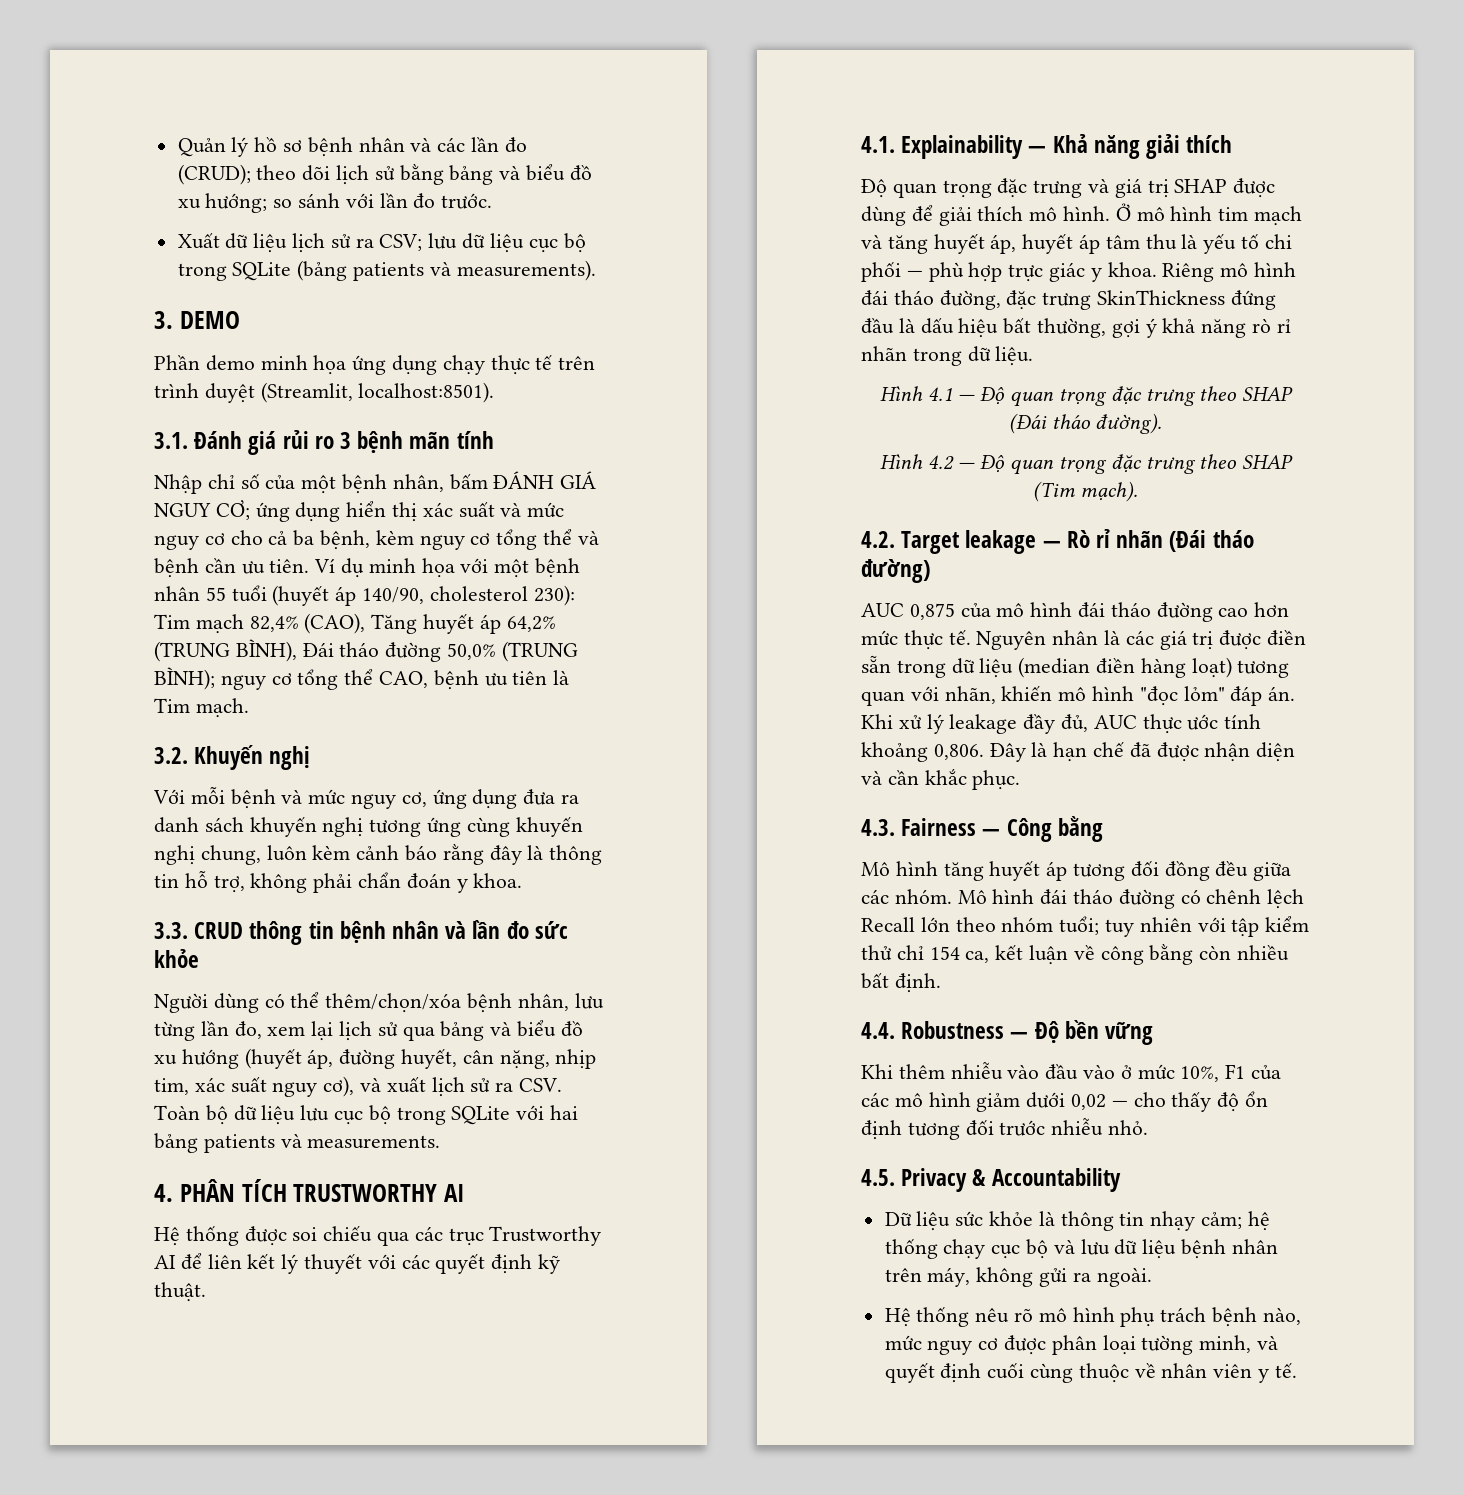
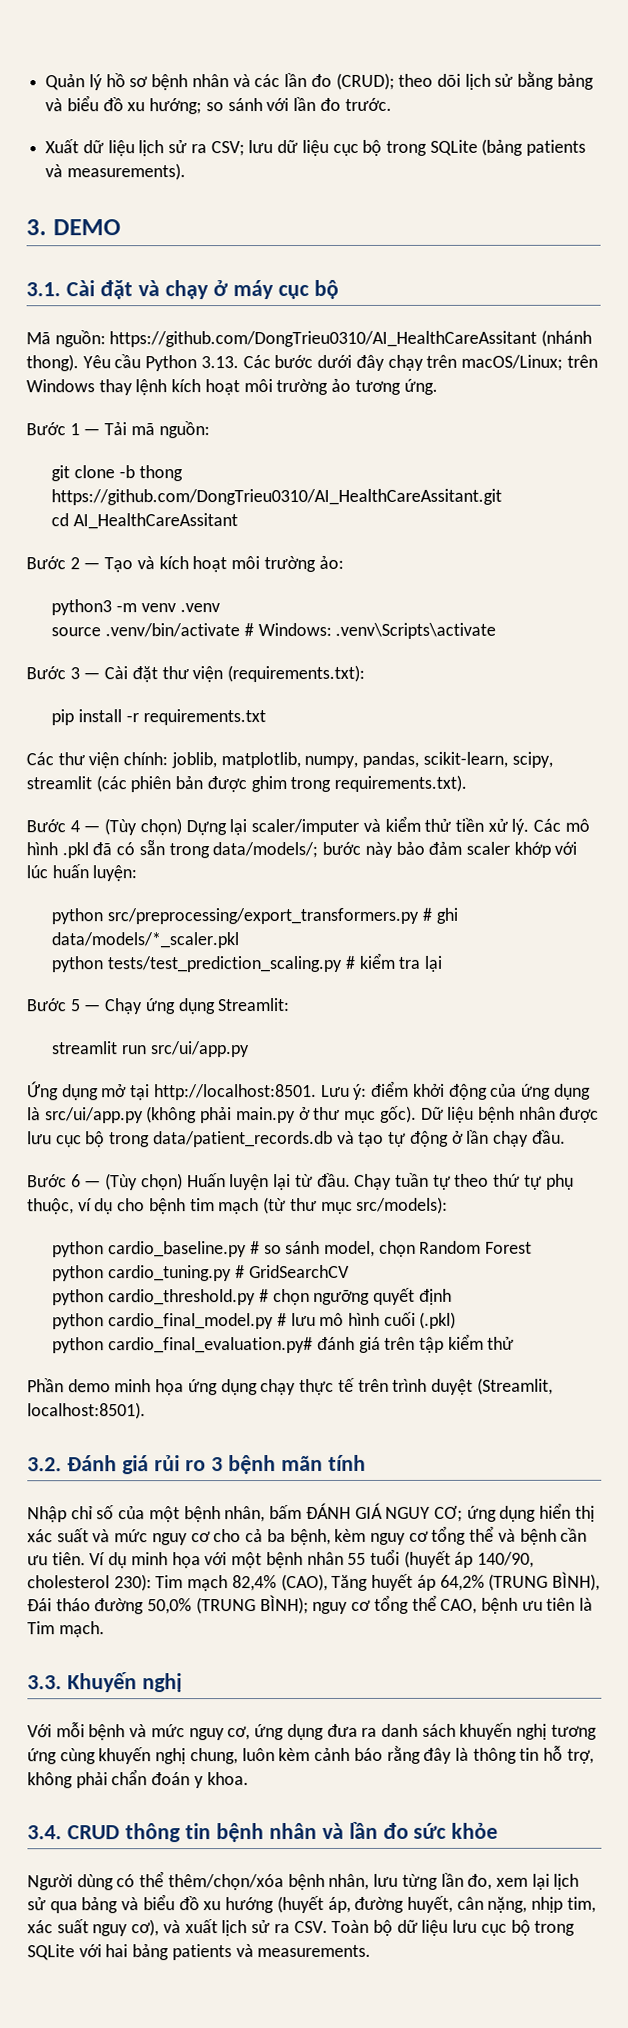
+ 3.1. Cài đặt và chạy ở máy cục bộ
+ Mã nguồn: https://github.com/DongTrieu0310/AI_HealthCareAssitant (nhánh thong). Yêu cầu Python 3.13. Các bước dưới đây chạy trên macOS/Linux; trên Windows thay lệnh kích hoạt môi trường ảo tương ứng.
+ Bước 1 — Tải mã nguồn:
+ git clone -b thong https://github.com/DongTrieu0310/AI_HealthCareAssitant.git
+ cd AI_HealthCareAssitant
+ Bước 2 — Tạo và kích hoạt môi trường ảo:
+ python3 -m venv .venv
+ source .venv/bin/activate # Windows: .venv\Scripts\activate
+ Bước 3 — Cài đặt thư viện (requirements.txt):
+ pip install -r requirements.txt
+ Các thư viện chính: joblib, matplotlib, numpy, pandas, scikit-learn, scipy, streamlit (các phiên bản được ghim trong requirements.txt).
+ Bước 4 — (Tùy chọn) Dựng lại scaler/imputer và kiểm thử tiền xử lý. Các mô hình .pkl đã có sẵn trong data/models/; bước này bảo đảm scaler khớp với lúc huấn luyện:
+ python src/preprocessing/export_transformers.py # ghi data/models/*_scaler.pkl
+ python tests/test_prediction_scaling.py # kiểm tra lại
+ Bước 5 — Chạy ứng dụng Streamlit:
+ streamlit run src/ui/app.py
+ Ứng dụng mở tại http://localhost:8501. Lưu ý: điểm khởi động của ứng dụng là src/ui/app.py (không phải main.py ở thư mục gốc). Dữ liệu bệnh nhân được lưu cục bộ trong data/patient_records.db và tạo tự động ở lần chạy đầu.
+ Bước 6 — (Tùy chọn) Huấn luyện lại từ đầu. Chạy tuần tự theo thứ tự phụ thuộc, ví dụ cho bệnh tim mạch (từ thư mục src/models):
+ python cardio_baseline.py # so sánh model, chọn Random Forest
+ python cardio_tuning.py # GridSearchCV
+ python cardio_threshold.py # chọn ngưỡng quyết định
+ python cardio_final_model.py # lưu mô hình cuối (.pkl)
+ python cardio_final_evaluation.py# đánh giá trên tập kiểm thử
- 3.1. Đánh giá rủi ro 3 bệnh mãn tính
+ 3.2. Đánh giá rủi ro 3 bệnh mãn tính
- 3.2. Khuyến nghị
+ 3.3. Khuyến nghị
- 3.3. CRUD thông tin bệnh nhân và lần đo sức khỏe
+ 3.4. CRUD thông tin bệnh nhân và lần đo sức khỏe
- 4. PHÂN TÍCH TRUSTWORTHY AI
- Hệ thống được soi chiếu qua các trục Trustworthy AI để liên kết lý thuyết với các quyết định kỹ thuật.
- 4.1. Explainability — Khả năng giải thích
- Độ quan trọng đặc trưng và giá trị SHAP được dùng để giải thích mô hình. Ở mô hình tim mạch và tăng huyết áp, huyết áp tâm thu là yếu tố chi phối — phù hợp trực giác y khoa. Riêng mô hình đái tháo đường, đặc trưng SkinThickness đứng đầu là dấu hiệu bất thường, gợi ý khả năng rò rỉ nhãn trong dữ liệu.
- Hình 4.1 — Độ quan trọng đặc trưng theo SHAP (Đái tháo đường).
- Hình 4.2 — Độ quan trọng đặc trưng theo SHAP (Tim mạch).
- 4.2. Target leakage — Rò rỉ nhãn (Đái tháo đường)
- AUC 0,875 của mô hình đái tháo đường cao hơn mức thực tế. Nguyên nhân là các giá trị được điền sẵn trong dữ liệu (median điền hàng loạt) tương quan với nhãn, khiến mô hình "đọc lỏm" đáp án. Khi xử lý leakage đầy đủ, AUC thực ước tính khoảng 0,806. Đây là hạn chế đã được nhận diện và cần khắc phục.
- 4.3. Fairness — Công bằng
- Mô hình tăng huyết áp tương đối đồng đều giữa các nhóm. Mô hình đái tháo đường có chênh lệch Recall lớn theo nhóm tuổi; tuy nhiên với tập kiểm thử chỉ 154 ca, kết luận về công bằng còn nhiều bất định.
- 4.4. Robustness — Độ bền vững
- Khi thêm nhiễu vào đầu vào ở mức 10%, F1 của các mô hình giảm dưới 0,02 — cho thấy độ ổn định tương đối trước nhiễu nhỏ.
- 4.5. Privacy & Accountability
- Dữ liệu sức khỏe là thông tin nhạy cảm; hệ thống chạy cục bộ và lưu dữ liệu bệnh nhân trên máy, không gửi ra ngoài.
- Hệ thống nêu rõ mô hình phụ trách bệnh nào, mức nguy cơ được phân loại tường minh, và quyết định cuối cùng thuộc về nhân viên y tế.

